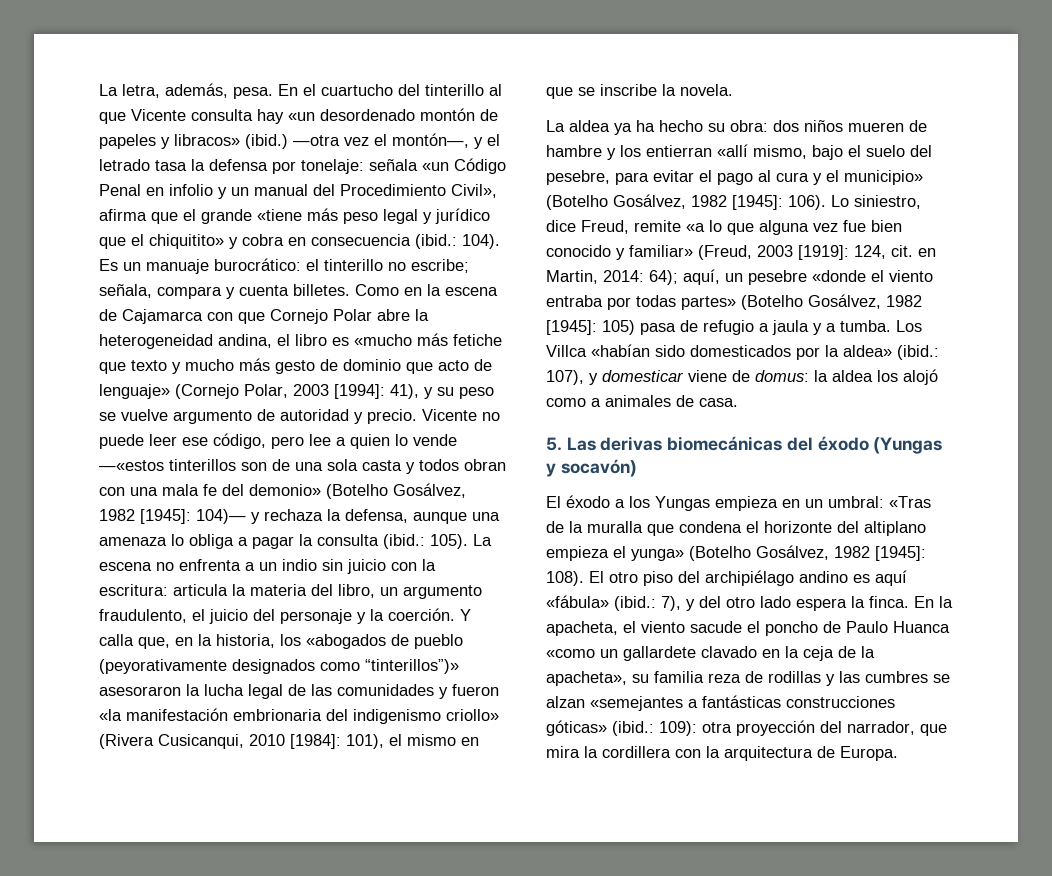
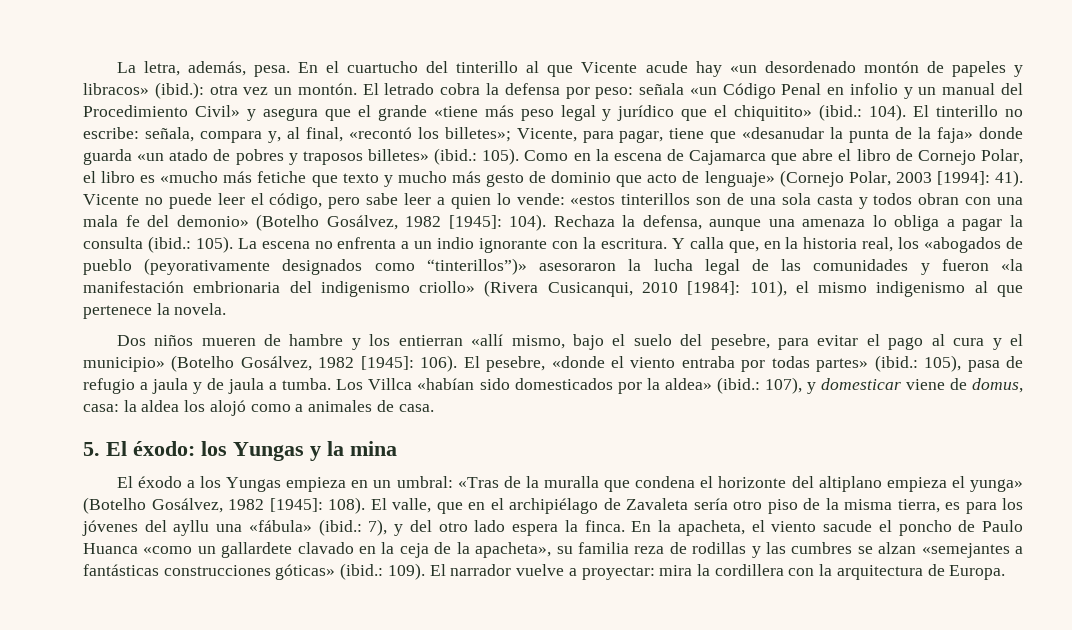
- En el cuartucho del tinterillo al que Vicente consulta hay «un desordenado montón de papeles y libracos» (ibid.) —otra vez el montón—, y el letrado tasa la defensa por tonelaje: señala «un Código Penal en infolio y un manual del Procedimiento Civil», afirma que el grande «tiene más peso legal y jurídico que el chiquitito» y cobra en consecuencia (ibid.: 104). Es un manuaje burocrático: el tinterillo no escribe; señala, compara y cuenta billetes.
+ En el cuartucho del tinterillo al que Vicente acude hay «un desordenado montón de papeles y libracos» (ibid.): otra vez un montón. El letrado cobra la defensa por peso: señala «un Código Penal en infolio y un manual del Procedimiento Civil» y asegura que el grande «tiene más peso legal y jurídico que el chiquitito» (ibid.: 104). El tinterillo no escribe: señala, compara y, al final, «recontó los billetes»; Vicente, para pagar, tiene que «desanudar la punta de la faja» donde guarda «un atado de pobres y traposos billetes» (ibid.: 105).
- Como en la escena de Cajamarca con que Cornejo Polar abre la heterogeneidad andina, el libro es «mucho más fetiche que texto y mucho más gesto de dominio que acto de lenguaje» (Cornejo Polar, 2003 [1994]: 41), y su peso se vuelve argumento de autoridad y precio.
+ Como en la escena de Cajamarca que abre el libro de Cornejo Polar, el libro es «mucho más fetiche que texto y mucho más gesto de dominio que acto de lenguaje» (Cornejo Polar, 2003 [1994]: 41).
- Vicente no puede leer ese código, pero lee a quien lo vende —«estos tinterillos son de una sola casta y todos obran con una mala fe del demonio» (Botelho Gosálvez, 1982 [1945]: 104)— y rechaza la defensa, aunque una amenaza lo obliga a pagar la consulta (ibid.: 105).
+ Vicente no puede leer el código, pero sabe leer a quien lo vende: «estos tinterillos son de una sola casta y todos obran con una mala fe del demonio» (Botelho Gosálvez, 1982 [1945]: 104). Rechaza la defensa, aunque una amenaza lo obliga a pagar la consulta (ibid.: 105).
- La escena no enfrenta a un indio sin juicio con la escritura: articula la materia del libro, un argumento fraudulento, el juicio del personaje y la coerción.
+ La escena no enfrenta a un indio ignorante con la escritura.
- Y calla que, en la historia, los «abogados de pueblo (peyorativamente designados como “tinterillos”)» asesoraron la lucha legal de las comunidades y fueron «la manifestación embrionaria del indigenismo criollo» (Rivera Cusicanqui, 2010 [1984]:
+ Y calla que, en la historia real, los «abogados de pueblo (peyorativamente designados como “tinterillos”)» asesoraron la lucha legal de las comunidades y fueron «la manifestación embrionaria del indigenismo criollo» (Rivera Cusicanqui, 2010 [1984]:
- 101), el mismo en que se inscribe la novela.
- La aldea ya ha hecho su obra: dos niños mueren de hambre y los entierran «allí mismo, bajo el suelo del pesebre, para evitar el pago al cura y el municipio» (Botelho Gosálvez, 1982 [1945]:
+ 101), el mismo indigenismo al que pertenece la novela.
+ Dos niños mueren de hambre y los entierran «allí mismo, bajo el suelo del pesebre, para evitar el pago al cura y el municipio» (Botelho Gosálvez, 1982 [1945]:
- Lo siniestro, dice Freud, remite «a lo que alguna vez fue bien conocido y familiar» (Freud, 2003 [1919]: 124, cit. en Martin, 2014: 64); aquí, un pesebre «donde el viento entraba por todas partes» (Botelho Gosálvez, 1982 [1945]: 105) pasa de refugio a jaula y a tumba.
+ El pesebre, «donde el viento entraba por todas partes» (ibid.: 105), pasa de refugio a jaula y de jaula a tumba.
- Los Villca «habían sido domesticados por la aldea» (ibid.: 107), y domesticar viene de domus: la aldea los alojó como a animales de casa.
+ Los Villca «habían sido domesticados por la aldea» (ibid.: 107), y domesticar viene de domus, casa: la aldea los alojó como a animales de casa.
- 5. Las derivas biomecánicas del éxodo (Yungas y socavón)
+ 5. El éxodo: los Yungas y la mina
- El otro piso del archipiélago andino es aquí «fábula» (ibid.: 7), y del otro lado espera la finca.
+ El valle, que en el archipiélago de Zavaleta sería otro piso de la misma tierra, es para los jóvenes del ayllu una «fábula» (ibid.: 7), y del otro lado espera la finca.
- En la apacheta, el viento sacude el poncho de Paulo Huanca «como un gallardete clavado en la ceja de la apacheta», su familia reza de rodillas y las cumbres se alzan «semejantes a fantásticas construcciones góticas» (ibid.: 109): otra proyección del narrador, que mira la cordillera con la arquitectura de Europa.
+ En la apacheta, el viento sacude el poncho de Paulo Huanca «como un gallardete clavado en la ceja de la apacheta», su familia reza de rodillas y las cumbres se alzan «semejantes a fantásticas construcciones góticas» (ibid.: 109). El narrador vuelve a proyectar: mira la cordillera con la arquitectura de Europa.

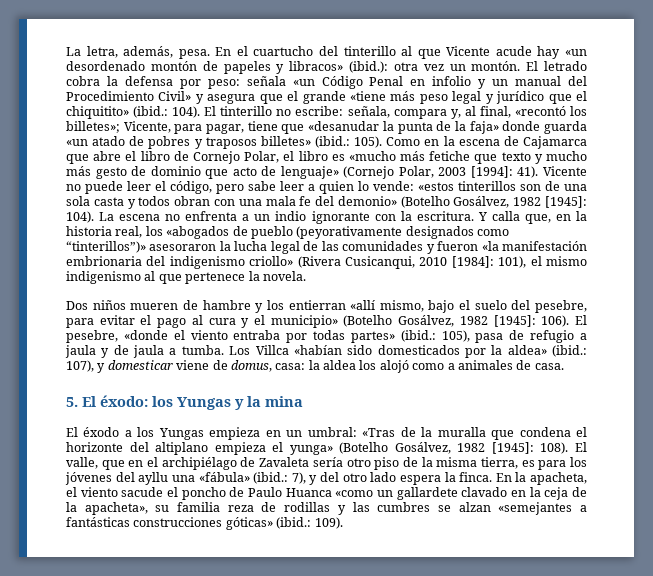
- Rechaza la defensa, aunque una amenaza lo obliga a pagar la consulta (ibid.: 105).
- El narrador vuelve a proyectar: mira la cordillera con la arquitectura de Europa.

